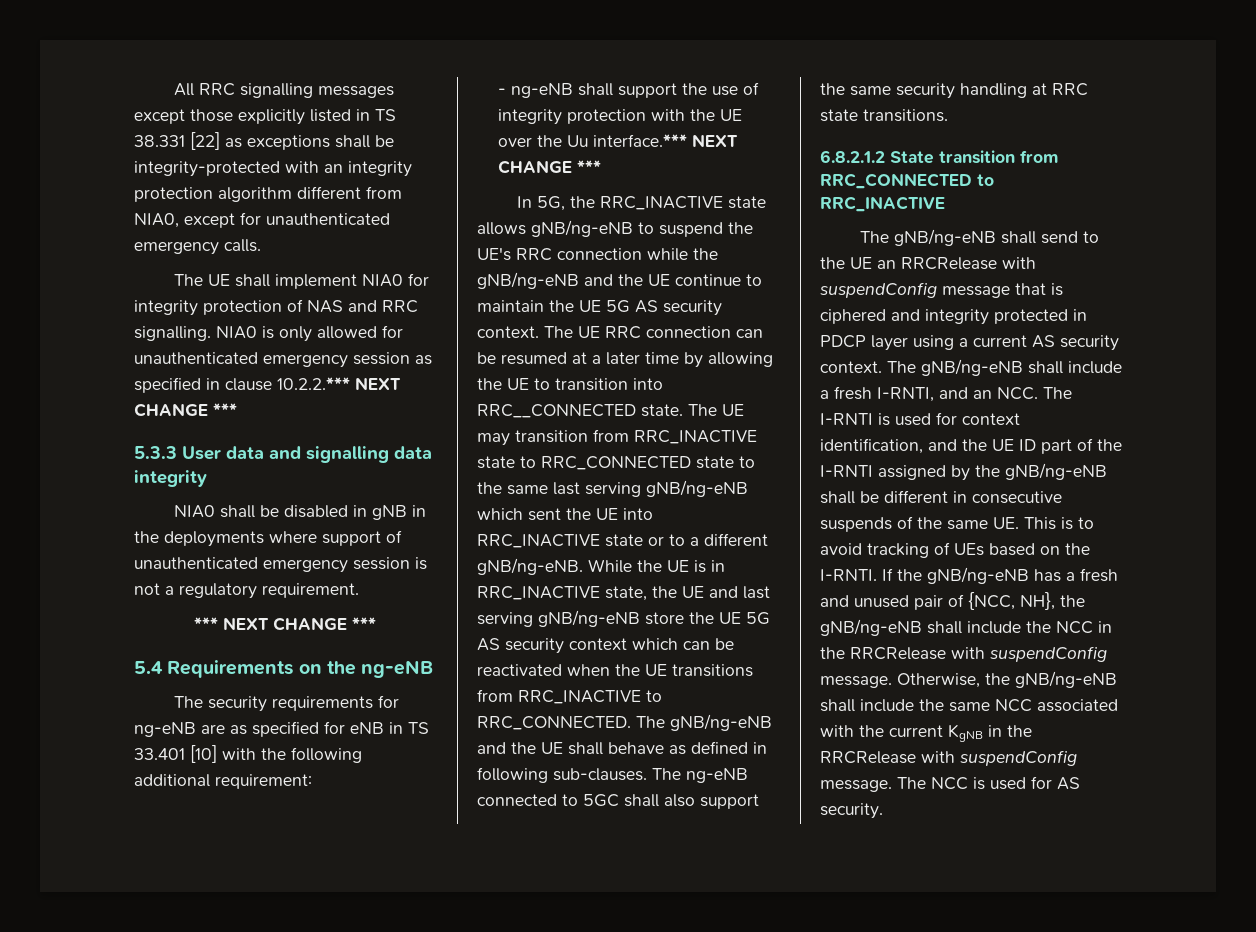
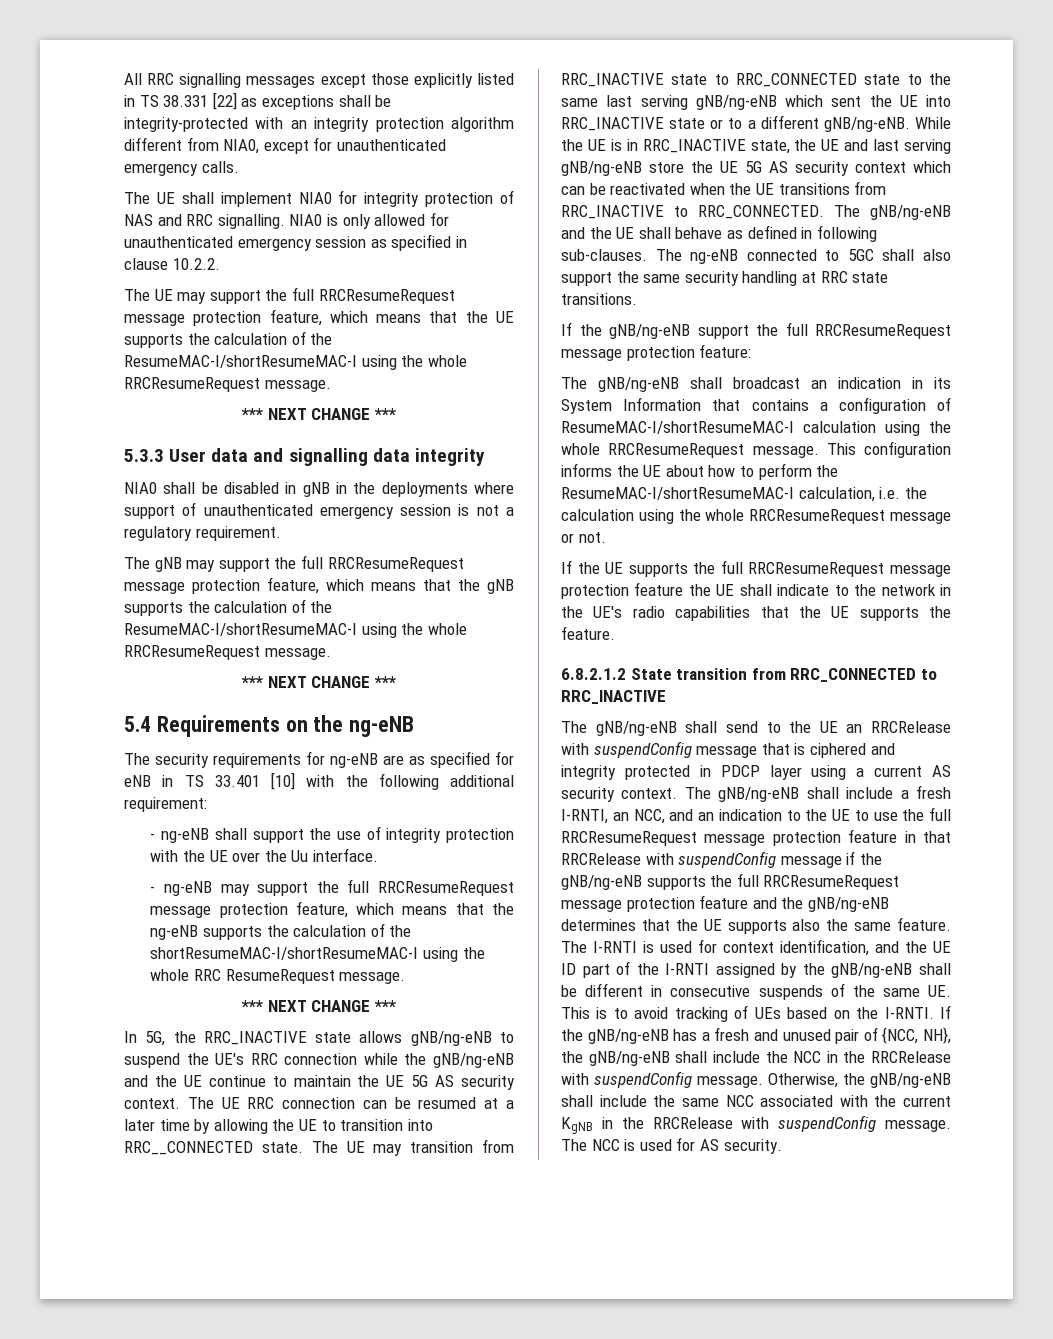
- NIA0 is only allowed for unauthenticated emergency session as specified in clause 10.2.2.*** NEXT CHANGE ***
+ NIA0 is only allowed for unauthenticated emergency session as specified in clause 10.2.2.
+ The UE may support the full RRCResumeRequest message protection feature, which means that the UE supports the calculation of the ResumeMAC-I/shortResumeMAC-I using the whole RRCResumeRequest message.
+ *** NEXT CHANGE ***
+ The gNB may support the full RRCResumeRequest message protection feature, which means that the gNB supports the calculation of the ResumeMAC-I/shortResumeMAC-I using the whole RRCResumeRequest message.
- - ng-eNB shall support the use of integrity protection with the UE over the Uu interface.*** NEXT CHANGE ***
+ - ng-eNB shall support the use of integrity protection with the UE over the Uu interface.
+ - ng-eNB may support the full RRCResumeRequest message protection feature, which means that the ng-eNB supports the calculation of the shortResumeMAC-I/shortResumeMAC-I using the whole RRC ResumeRequest message.
+ *** NEXT CHANGE ***
+ If the gNB/ng-eNB support the full RRCResumeRequest message protection feature:
+ The gNB/ng-eNB shall broadcast an indication in its System Information that contains a configuration of ResumeMAC-I/shortResumeMAC-I calculation using the whole RRCResumeRequest message. This configuration informs the UE about how to perform the ResumeMAC-I/shortResumeMAC-I calculation, i.e. the calculation using the whole RRCResumeRequest message or not.
+ If the UE supports the full RRCResumeRequest message protection feature the UE shall indicate to the network in the UE's radio capabilities that the UE supports the feature.
- The gNB/ng-eNB shall include a fresh I-RNTI, and an NCC. The I-RNTI is used for context identification, and the UE ID part of the I-RNTI assigned by the gNB/ng-eNB shall be different in consecutive suspends of the same UE. This is to avoid tracking of UEs based on the I-RNTI.
+ The gNB/ng-eNB shall include a fresh I-RNTI, an NCC, and an indication to the UE to use the full RRCResumeRequest message protection feature in that RRCRelease with suspendConfig message if the gNB/ng-eNB supports the full RRCResumeRequest message protection feature and the gNB/ng-eNB determines that the UE supports also the same feature. The I-RNTI is used for context identification, and the UE ID part of the I-RNTI assigned by the gNB/ng-eNB shall be different in consecutive suspends of the same UE. This is to avoid tracking of UEs based on the I-RNTI.

